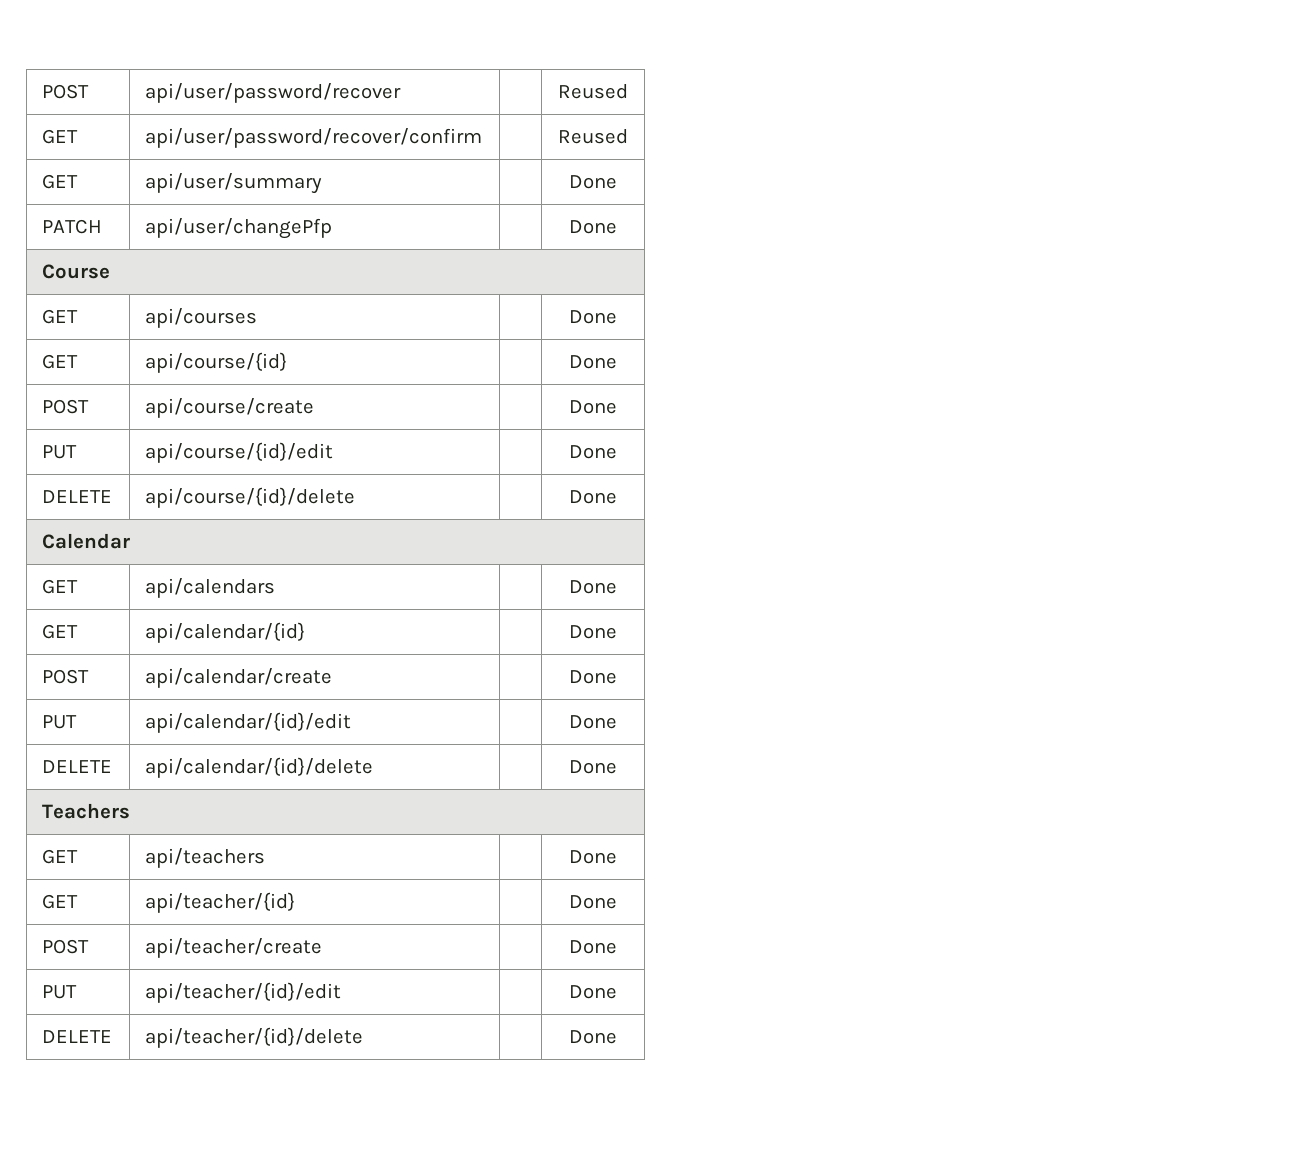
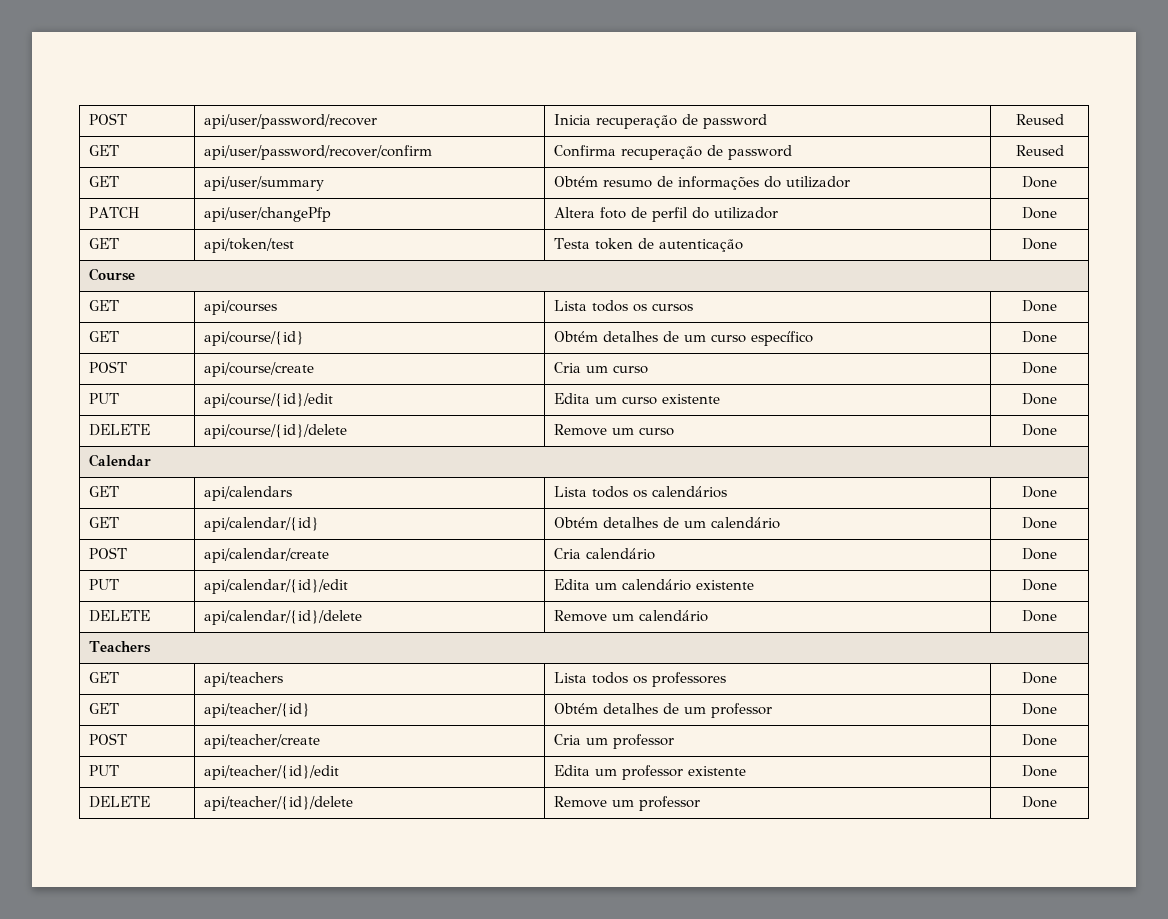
- POST | api/user/password/recover | | Reused
+ POST | api/user/password/recover | Inicia recuperação de password | Reused
- GET | api/user/password/recover/confirm | | Reused
+ GET | api/user/password/recover/confirm | Confirma recuperação de password | Reused
- GET | api/user/summary | | Done
- PATCH | api/user/changePfp | | Done
+ GET | api/user/summary | Obtém resumo de informações do utilizador | Done
+ PATCH | api/user/changePfp | Altera foto de perfil do utilizador | Done
+ GET | api/token/test | Testa token de autenticação | Done
- GET | api/courses | | Done
+ GET | api/courses | Lista todos os cursos | Done
- GET | api/course/{id} | | Done
+ GET | api/course/{id} | Obtém detalhes de um curso específico | Done
- POST | api/course/create | | Done
+ POST | api/course/create | Cria um curso | Done
- PUT | api/course/{id}/edit | | Done
+ PUT | api/course/{id}/edit | Edita um curso existente | Done
- DELETE | api/course/{id}/delete | | Done
+ DELETE | api/course/{id}/delete | Remove um curso | Done
- GET | api/calendars | | Done
+ GET | api/calendars | Lista todos os calendários | Done
- GET | api/calendar/{id} | | Done
+ GET | api/calendar/{id} | Obtém detalhes de um calendário | Done
- POST | api/calendar/create | | Done
+ POST | api/calendar/create | Cria calendário | Done
- PUT | api/calendar/{id}/edit | | Done
+ PUT | api/calendar/{id}/edit | Edita um calendário existente | Done
- DELETE | api/calendar/{id}/delete | | Done
+ DELETE | api/calendar/{id}/delete | Remove um calendário | Done
- GET | api/teachers | | Done
+ GET | api/teachers | Lista todos os professores | Done
- GET | api/teacher/{id} | | Done
+ GET | api/teacher/{id} | Obtém detalhes de um professor | Done
- POST | api/teacher/create | | Done
+ POST | api/teacher/create | Cria um professor | Done
- PUT | api/teacher/{id}/edit | | Done
+ PUT | api/teacher/{id}/edit | Edita um professor existente | Done
- DELETE | api/teacher/{id}/delete | | Done
+ DELETE | api/teacher/{id}/delete | Remove um professor | Done

